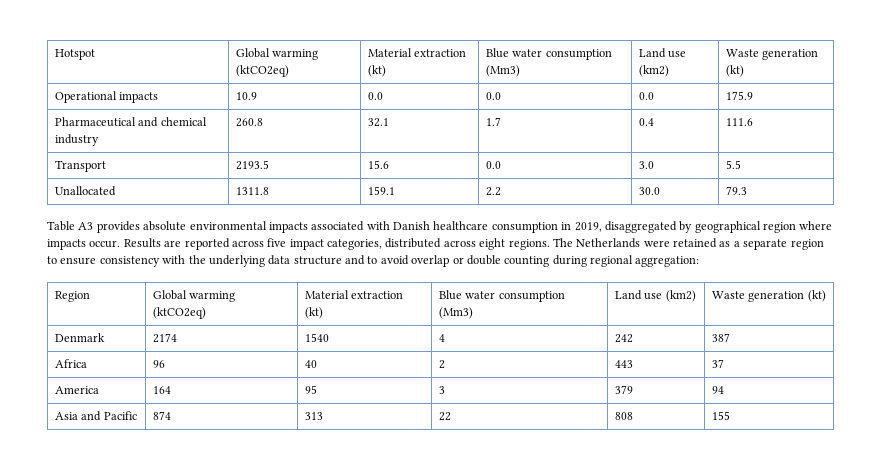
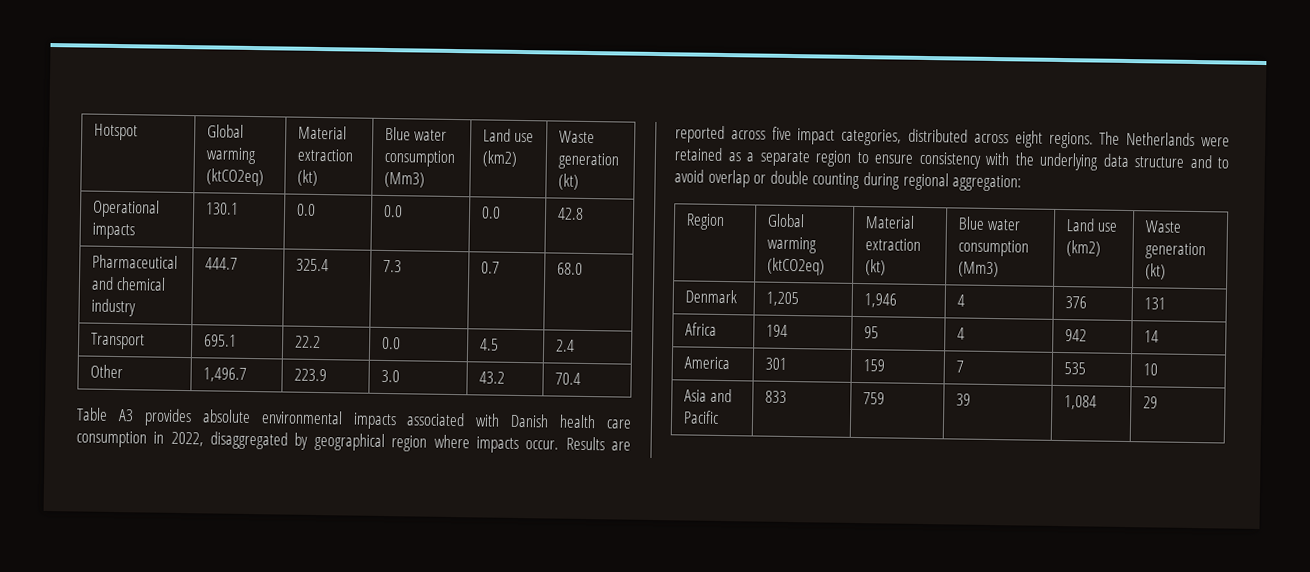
- Operational impacts | 10.9 | 0.0 | 0.0 | 0.0 | 175.9
+ Operational impacts | 130.1 | 0.0 | 0.0 | 0.0 | 42.8
- Pharmaceutical and chemical industry | 260.8 | 32.1 | 1.7 | 0.4 | 111.6
+ Pharmaceutical and chemical industry | 444.7 | 325.4 | 7.3 | 0.7 | 68.0
- Transport | 2193.5 | 15.6 | 0.0 | 3.0 | 5.5
- Unallocated | 1311.8 | 159.1 | 2.2 | 30.0 | 79.3
+ Transport | 695.1 | 22.2 | 0.0 | 4.5 | 2.4
+ Other | 1,496.7 | 223.9 | 3.0 | 43.2 | 70.4
- Table A3 provides absolute environmental impacts associated with Danish healthcare consumption in 2019, disaggregated by geographical region where impacts occur.
+ Table A3 provides absolute environmental impacts associated with Danish health care consumption in 2022, disaggregated by geographical region where impacts occur.
- Denmark | 2174 | 1540 | 4 | 242 | 387
+ Denmark | 1,205 | 1,946 | 4 | 376 | 131
- Africa | 96 | 40 | 2 | 443 | 37
- America | 164 | 95 | 3 | 379 | 94
- Asia and Pacific | 874 | 313 | 22 | 808 | 155
+ Africa | 194 | 95 | 4 | 942 | 14
+ America | 301 | 159 | 7 | 535 | 10
+ Asia and Pacific | 833 | 759 | 39 | 1,084 | 29

